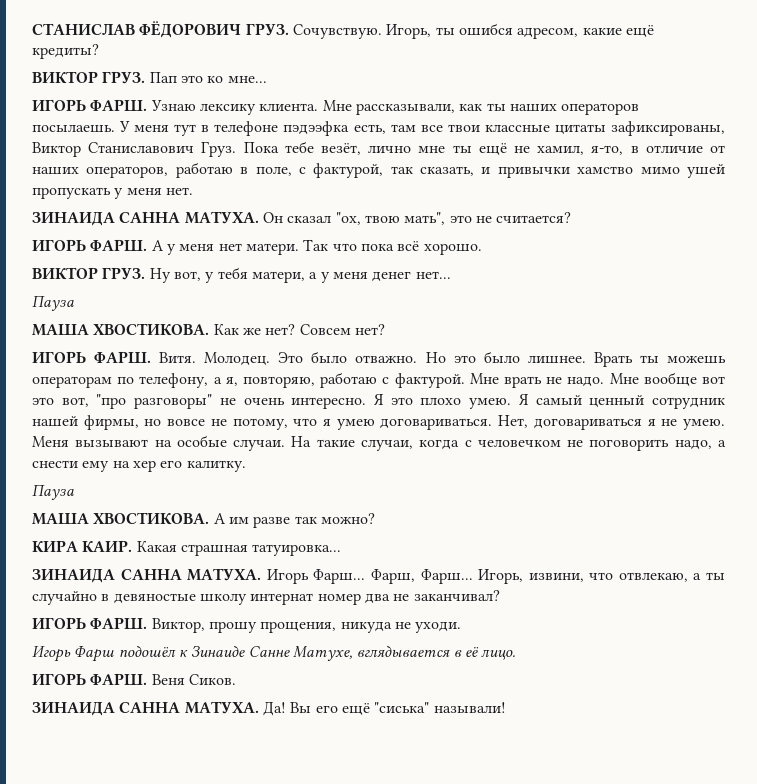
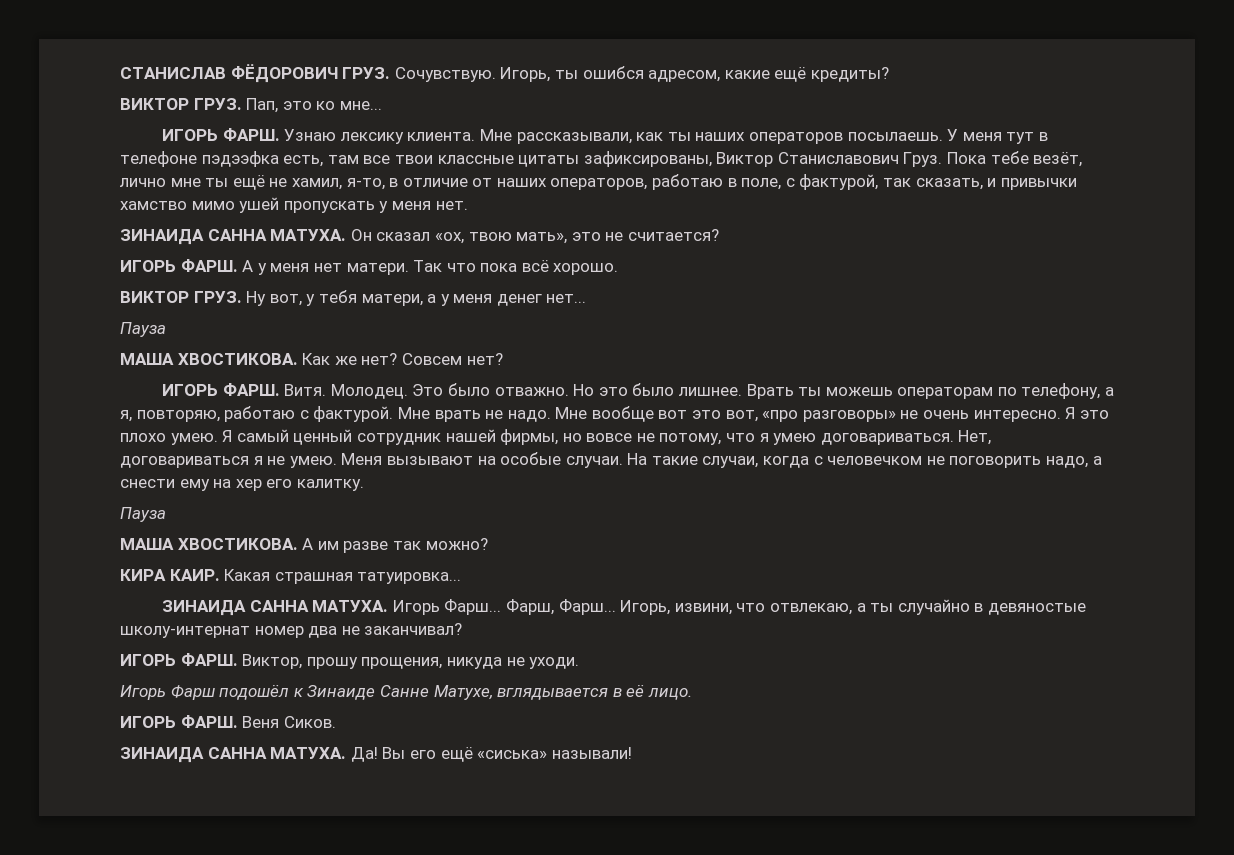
- Пап это ко мне...
+ Пап, это ко мне...
- Он сказал "ох, твою мать", это не считается?
+ Он сказал «ох, твою мать», это не считается?
- Мне вообще вот это вот, "про разговоры" не очень интересно.
+ Мне вообще вот это вот, «про разговоры» не очень интересно.
- Игорь, извини, что отвлекаю, а ты случайно в девяностые школу интернат номер два не заканчивал?
+ Игорь, извини, что отвлекаю, а ты случайно в девяностые школу-интернат номер два не заканчивал?
- Вы его ещё "сиська" называли!
+ Вы его ещё «сиська» называли!

